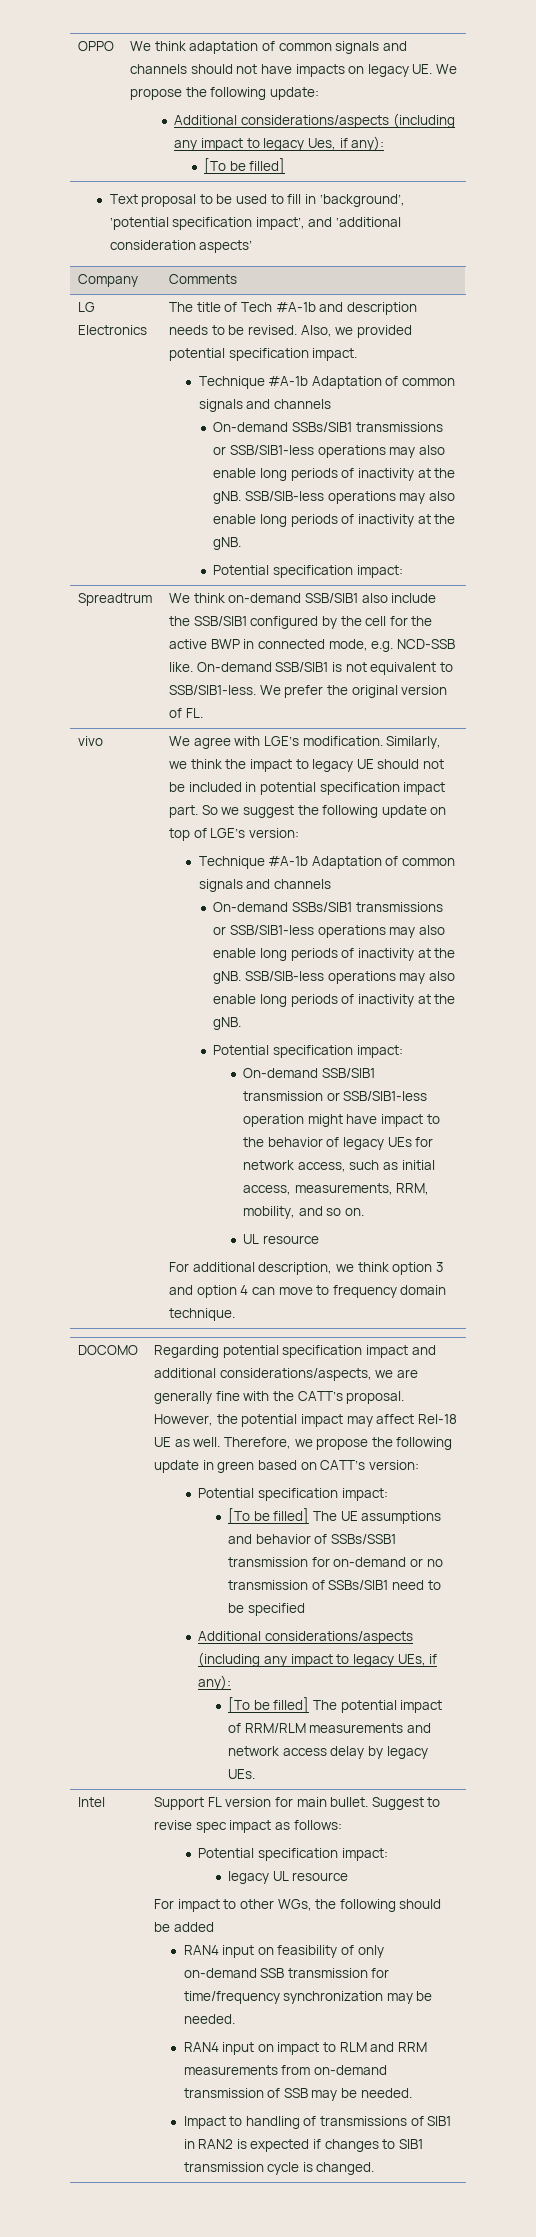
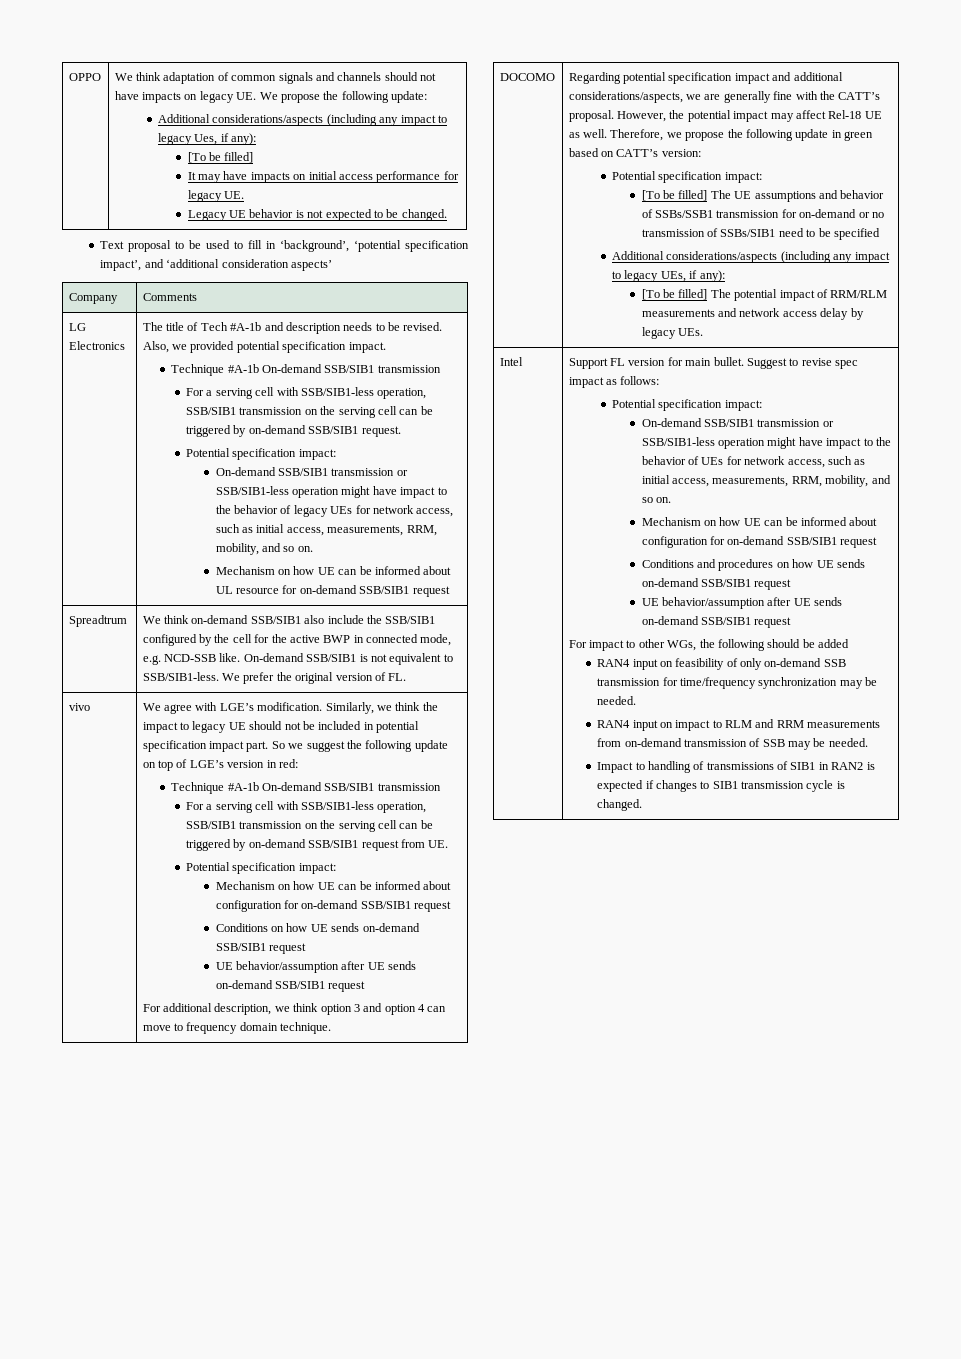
+ It may have impacts on initial access performance for legacy UE.
+ Legacy UE behavior is not expected to be changed.
  Also, we provided potential specification impact.
- Technique #A-1b Adaptation of common signals and channels
- On-demand SSBs/SIB1 transmissions or SSB/SIB1-less operations may also enable long periods of inactivity at the gNB. SSB/SIB-less operations may also enable long periods of inactivity at the gNB.
+ Technique #A-1b On-demand SSB/SIB1 transmission
+ For a serving cell with SSB/SIB1-less operation, SSB/SIB1 transmission on the serving cell can be triggered by on-demand SSB/SIB1 request.
  Potential specification impact:
+ On-demand SSB/SIB1 transmission or SSB/SIB1-less operation might have impact to the behavior of legacy UEs for network access, such as initial access, measurements, RRM, mobility, and so on.
+ Mechanism on how UE can be informed about UL resource for on-demand SSB/SIB1 request
- So we suggest the following update on top of LGE’s version:
- Technique #A-1b Adaptation of common signals and channels
- On-demand SSBs/SIB1 transmissions or SSB/SIB1-less operations may also enable long periods of inactivity at the gNB. SSB/SIB-less operations may also enable long periods of inactivity at the gNB.
+ So we suggest the following update on top of LGE’s version in red:
+ Technique #A-1b On-demand SSB/SIB1 transmission
+ For a serving cell with SSB/SIB1-less operation, SSB/SIB1 transmission on the serving cell can be triggered by on-demand SSB/SIB1 request from UE.
  Potential specification impact:
- On-demand SSB/SIB1 transmission or SSB/SIB1-less operation might have impact to the behavior of legacy UEs for network access, such as initial access, measurements, RRM, mobility, and so on.
- UL resource
+ Mechanism on how UE can be informed about configuration for on-demand SSB/SIB1 request
+ Conditions on how UE sends on-demand SSB/SIB1 request
+ UE behavior/assumption after UE sends on-demand SSB/SIB1 request
- legacy UL resource
+ On-demand SSB/SIB1 transmission or SSB/SIB1-less operation might have impact to the behavior of UEs for network access, such as initial access, measurements, RRM, mobility, and so on.
+ Mechanism on how UE can be informed about configuration for on-demand SSB/SIB1 request
+ Conditions and procedures on how UE sends on-demand SSB/SIB1 request
+ UE behavior/assumption after UE sends on-demand SSB/SIB1 request

